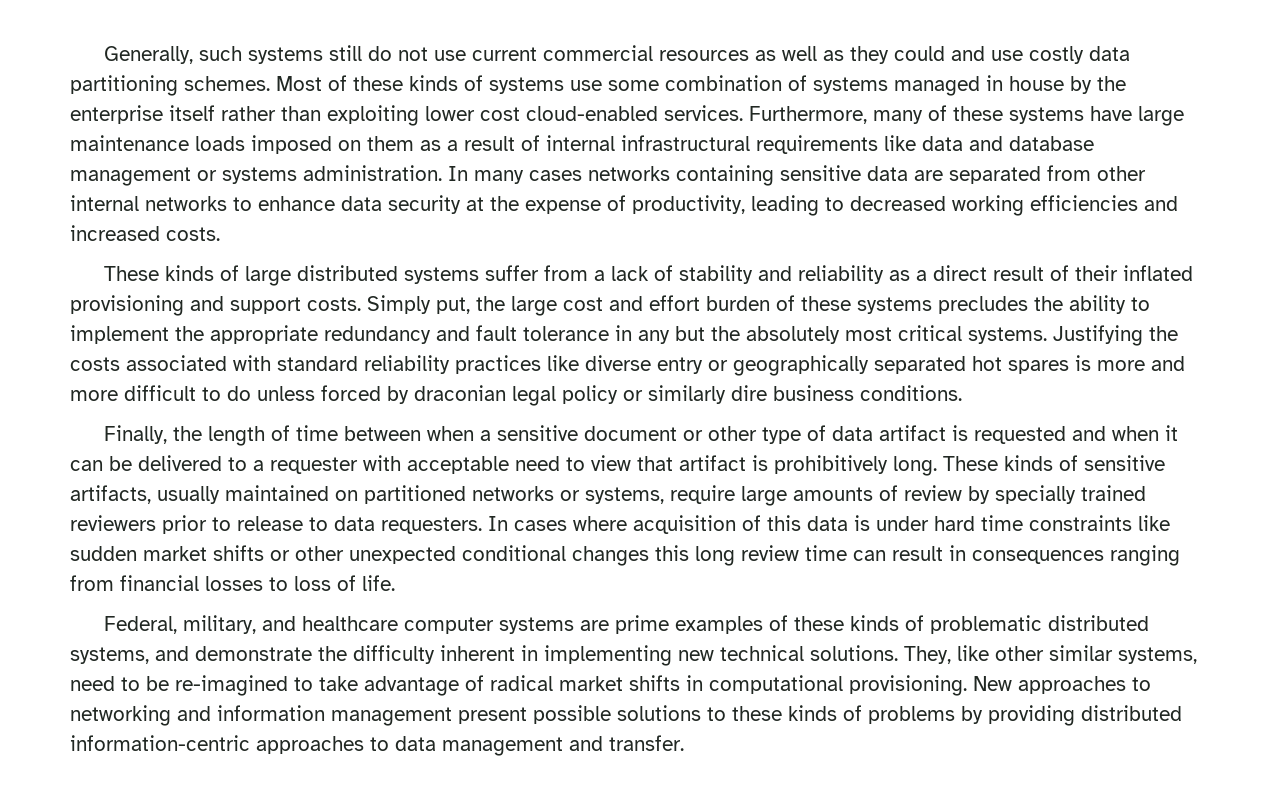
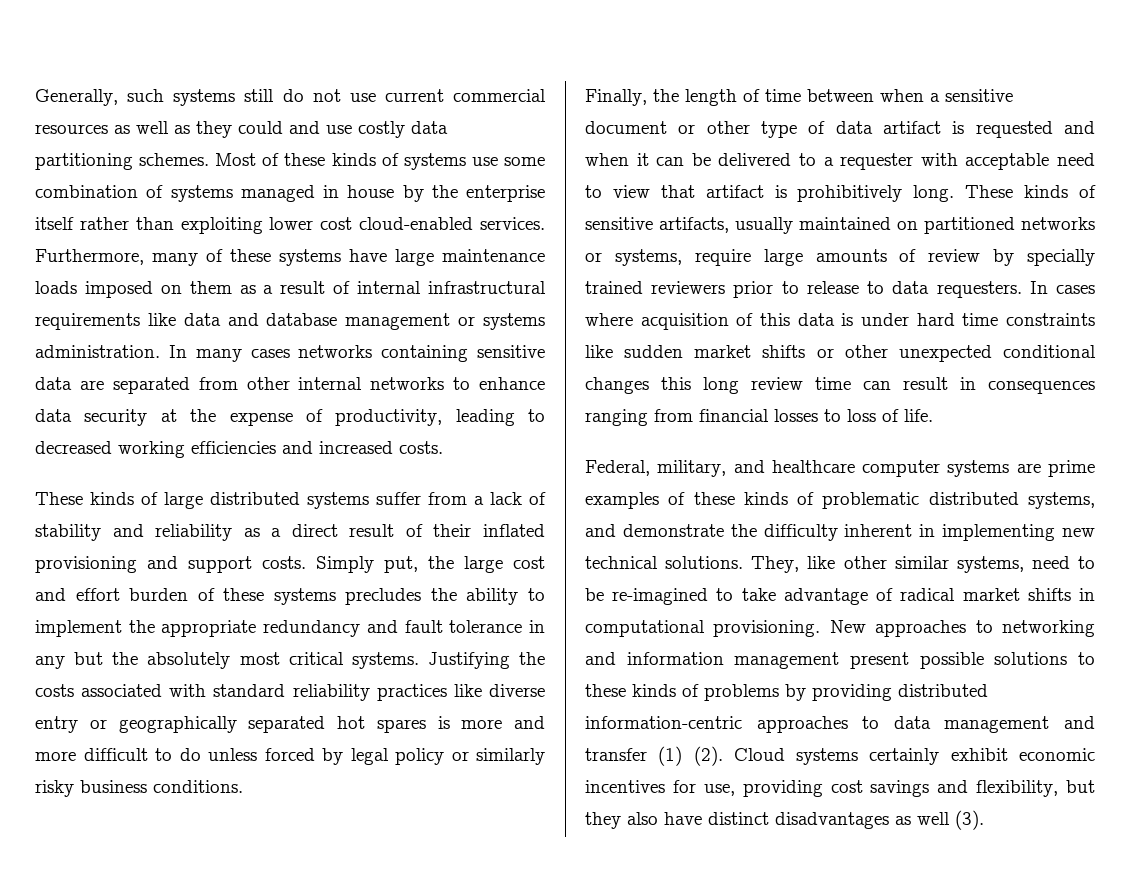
- Justifying the costs associated with standard reliability practices like diverse entry or geographically separated hot spares is more and more difficult to do unless forced by draconian legal policy or similarly dire business conditions.
+ Justifying the costs associated with standard reliability practices like diverse entry or geographically separated hot spares is more and more difficult to do unless forced by legal policy or similarly risky business conditions.
- New approaches to networking and information management present possible solutions to these kinds of problems by providing distributed information-centric approaches to data management and transfer.
+ New approaches to networking and information management present possible solutions to these kinds of problems by providing distributed information-centric approaches to data management and transfer (1) (2). Cloud systems certainly exhibit economic incentives for use, providing cost savings and flexibility, but they also have distinct disadvantages as well (3).

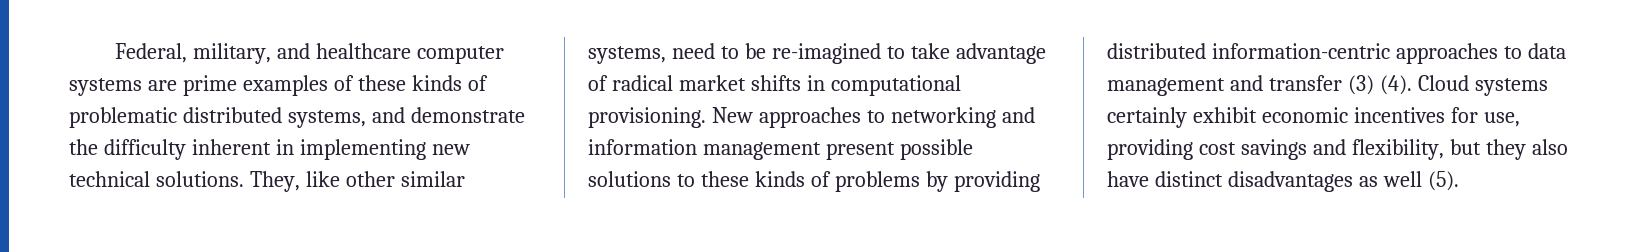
- Generally, such systems still do not use current commercial resources as well as they could and use costly data partitioning schemes. Most of these kinds of systems use some combination of systems managed in house by the enterprise itself rather than exploiting lower cost cloud-enabled services. Furthermore, many of these systems have large maintenance loads imposed on them as a result of internal infrastructural requirements like data and database management or systems administration. In many cases networks containing sensitive data are separated from other internal networks to enhance data security at the expense of productivity, leading to decreased working efficiencies and increased costs.
- These kinds of large distributed systems suffer from a lack of stability and reliability as a direct result of their inflated provisioning and support costs. Simply put, the large cost and effort burden of these systems precludes the ability to implement the appropriate redundancy and fault tolerance in any but the absolutely most critical systems. Justifying the costs associated with standard reliability practices like diverse entry or geographically separated hot spares is more and more difficult to do unless forced by legal policy or similarly risky business conditions.
- Finally, the length of time between when a sensitive document or other type of data artifact is requested and when it can be delivered to a requester with acceptable need to view that artifact is prohibitively long. These kinds of sensitive artifacts, usually maintained on partitioned networks or systems, require large amounts of review by specially trained reviewers prior to release to data requesters. In cases where acquisition of this data is under hard time constraints like sudden market shifts or other unexpected conditional changes this long review time can result in consequences ranging from financial losses to loss of life.
- New approaches to networking and information management present possible solutions to these kinds of problems by providing distributed information-centric approaches to data management and transfer (1) (2).
+ New approaches to networking and information management present possible solutions to these kinds of problems by providing distributed information-centric approaches to data management and transfer (3) (4).
- Cloud systems certainly exhibit economic incentives for use, providing cost savings and flexibility, but they also have distinct disadvantages as well (3).
+ Cloud systems certainly exhibit economic incentives for use, providing cost savings and flexibility, but they also have distinct disadvantages as well (5).

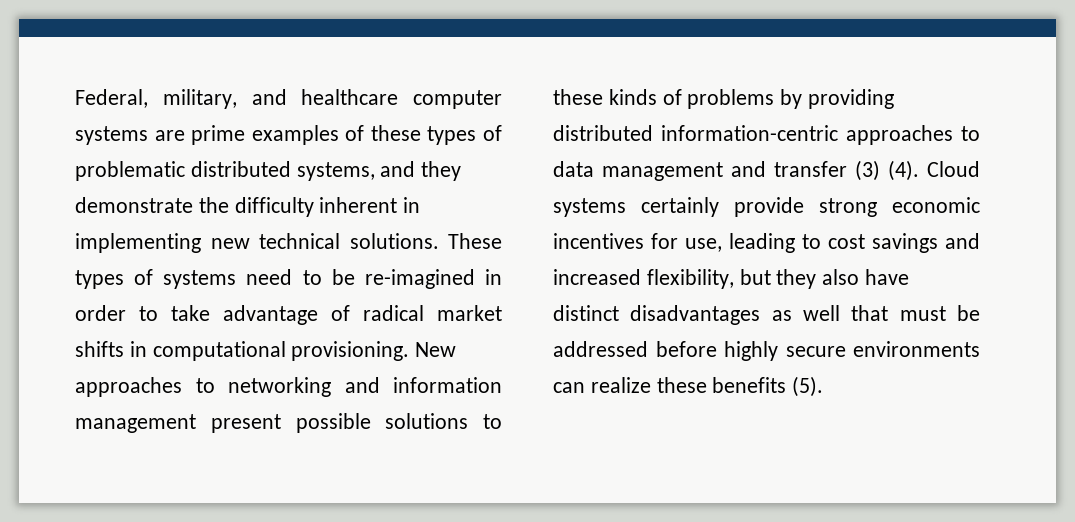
- Federal, military, and healthcare computer systems are prime examples of these kinds of problematic distributed systems, and demonstrate the difficulty inherent in implementing new technical solutions.
+ Federal, military, and healthcare computer systems are prime examples of these types of problematic distributed systems, and they demonstrate the difficulty inherent in implementing new technical solutions.
- They, like other similar systems, need to be re-imagined to take advantage of radical market shifts in computational provisioning.
+ These types of systems need to be re-imagined in order to take advantage of radical market shifts in computational provisioning.
- Cloud systems certainly exhibit economic incentives for use, providing cost savings and flexibility, but they also have distinct disadvantages as well (5).
+ Cloud systems certainly provide strong economic incentives for use, leading to cost savings and increased flexibility, but they also have distinct disadvantages as well that must be addressed before highly secure environments can realize these benefits (5).

